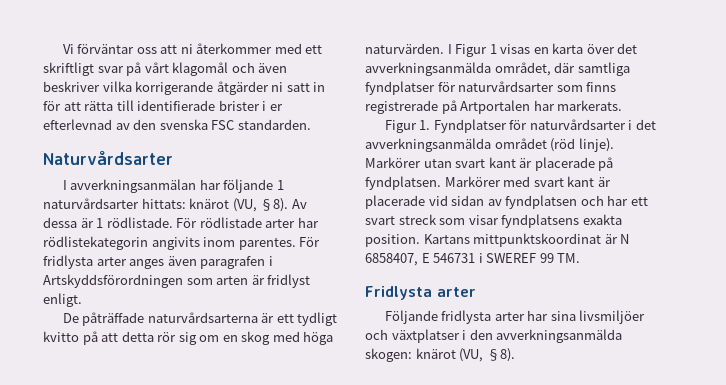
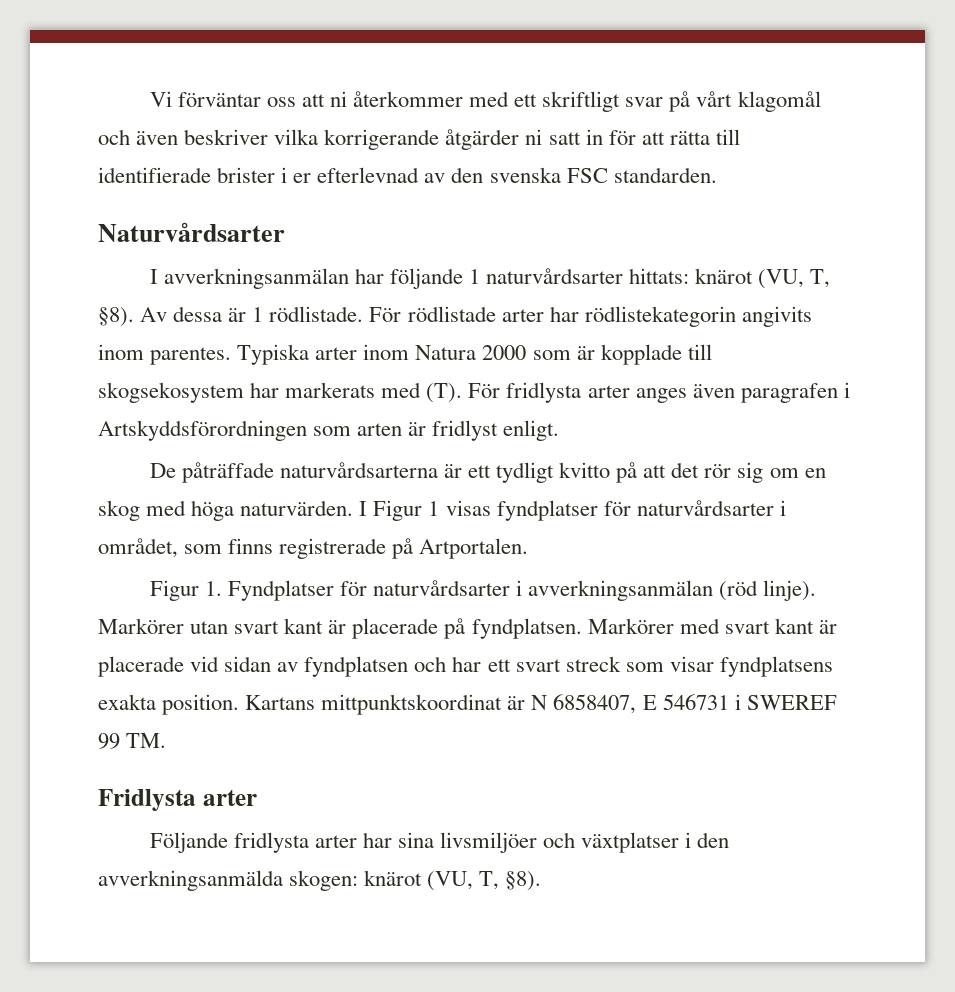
- I avverkningsanmälan har följande 1 naturvårdsarter hittats: knärot (VU, §8).
+ I avverkningsanmälan har följande 1 naturvårdsarter hittats: knärot (VU, T, §8).
- För fridlysta arter anges även paragrafen i Artskyddsförordningen som arten är fridlyst enligt.
+ Typiska arter inom Natura 2000 som är kopplade till skogsekosystem har markerats med (T). För fridlysta arter anges även paragrafen i Artskyddsförordningen som arten är fridlyst enligt.
- De påträffade naturvårdsarterna är ett tydligt kvitto på att detta rör sig om en skog med höga naturvärden.
+ De påträffade naturvårdsarterna är ett tydligt kvitto på att det rör sig om en skog med höga naturvärden.
- I Figur 1 visas en karta över det avverkningsanmälda området, där samtliga fyndplatser för naturvårdsarter som finns registrerade på Artportalen har markerats.
+ I Figur 1 visas fyndplatser för naturvårdsarter i området, som finns registrerade på Artportalen.
- Figur 1. Fyndplatser för naturvårdsarter i det avverkningsanmälda området (röd linje).
+ Figur 1. Fyndplatser för naturvårdsarter i avverkningsanmälan (röd linje).
- Följande fridlysta arter har sina livsmiljöer och växtplatser i den avverkningsanmälda skogen: knärot (VU, §8).
+ Följande fridlysta arter har sina livsmiljöer och växtplatser i den avverkningsanmälda skogen: knärot (VU, T, §8).

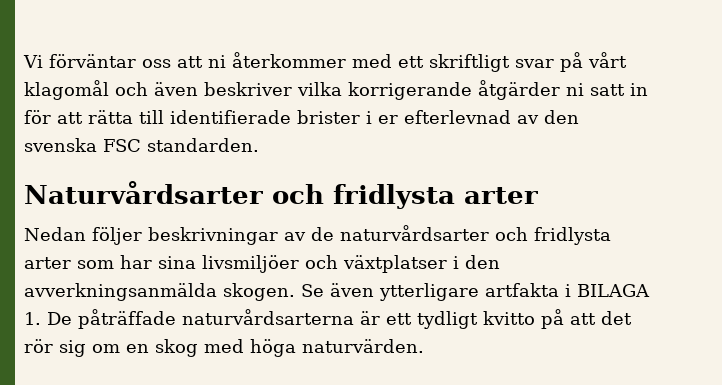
- Naturvårdsarter
- I avverkningsanmälan har följande 1 naturvårdsarter hittats: knärot (VU, T, §8). Av dessa är 1 rödlistade. För rödlistade arter har rödlistekategorin angivits inom parentes. Typiska arter inom Natura 2000 som är kopplade till skogsekosystem har markerats med (T). För fridlysta arter anges även paragrafen i Artskyddsförordningen som arten är fridlyst enligt.
- De påträffade naturvårdsarterna är ett tydligt kvitto på att det rör sig om en skog med höga naturvärden. I Figur 1 visas fyndplatser för naturvårdsarter i området, som finns registrerade på Artportalen.
- Figur 1. Fyndplatser för naturvårdsarter i avverkningsanmälan (röd linje). Markörer utan svart kant är placerade på fyndplatsen. Markörer med svart kant är placerade vid sidan av fyndplatsen och har ett svart streck som visar fyndplatsens exakta position. Kartans mittpunktskoordinat är N 6858407, E 546731 i SWEREF 99 TM.
- Fridlysta arter
- Följande fridlysta arter har sina livsmiljöer och växtplatser i den avverkningsanmälda skogen: knärot (VU, T, §8).
+ Naturvårdsarter och fridlysta arter
+ Nedan följer beskrivningar av de naturvårdsarter och fridlysta arter som har sina livsmiljöer och växtplatser i den avverkningsanmälda skogen. Se även ytterligare artfakta i BILAGA 1. De påträffade naturvårdsarterna är ett tydligt kvitto på att det rör sig om en skog med höga naturvärden.

